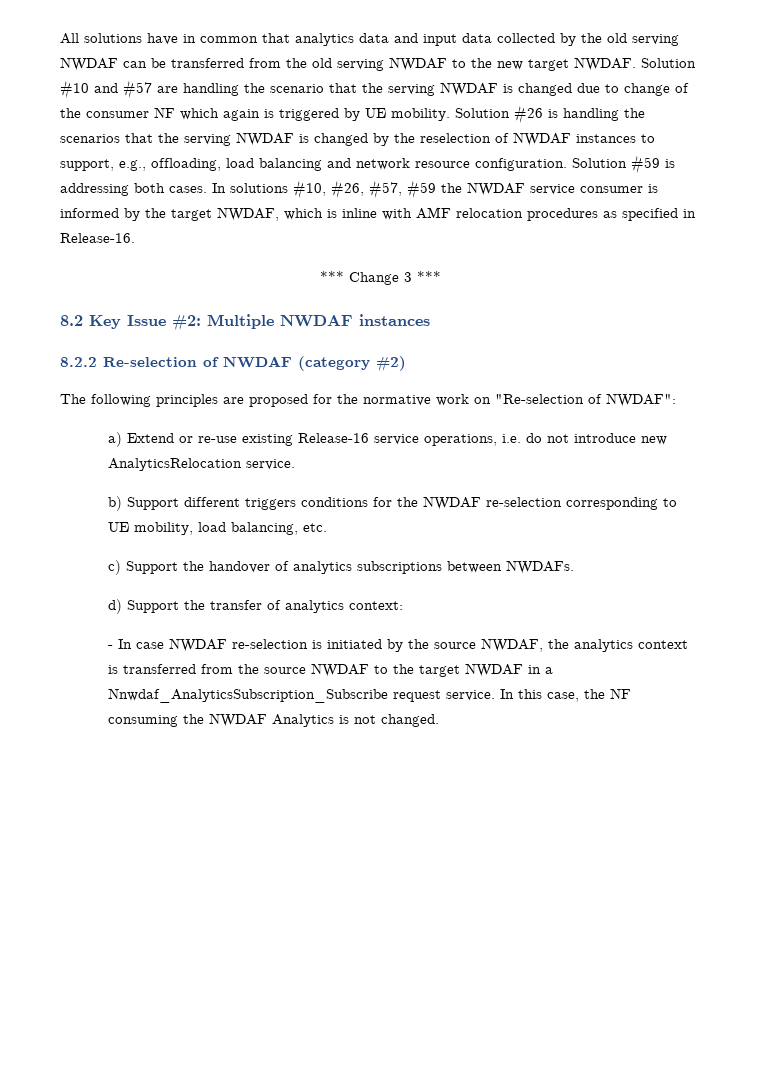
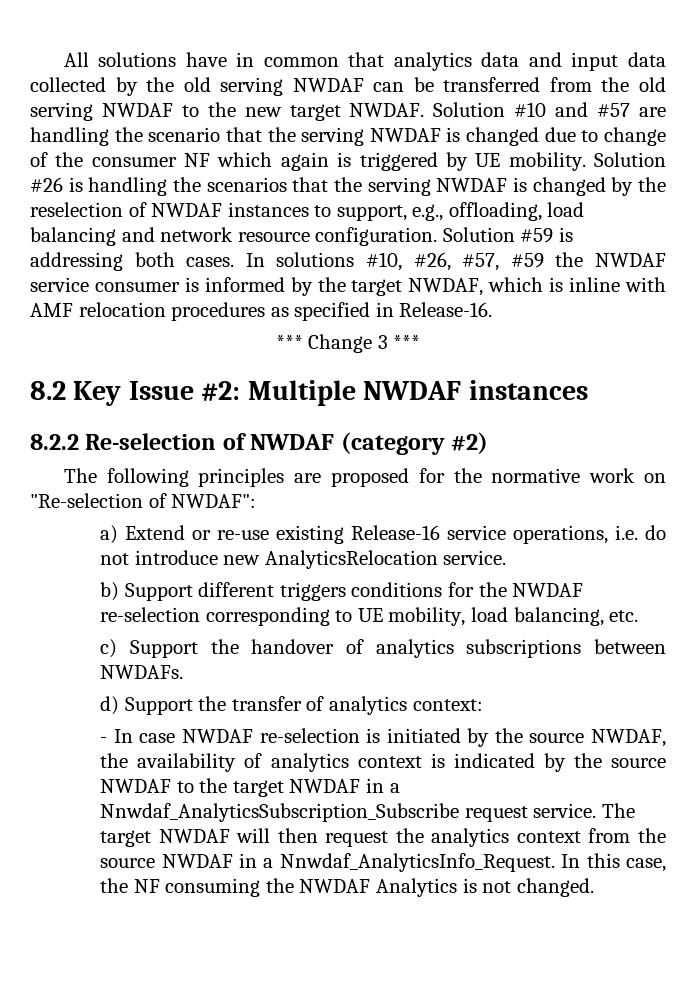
- - In case NWDAF re-selection is initiated by the source NWDAF, the analytics context is transferred from the source NWDAF to the target NWDAF in a Nnwdaf_AnalyticsSubscription_Subscribe request service.
+ - In case NWDAF re-selection is initiated by the source NWDAF, the availability of analytics context is indicated by the source NWDAF to the target NWDAF in a Nnwdaf_AnalyticsSubscription_Subscribe request service.
+ The target NWDAF will then request the analytics context from the source NWDAF in a Nnwdaf_AnalyticsInfo_Request.

